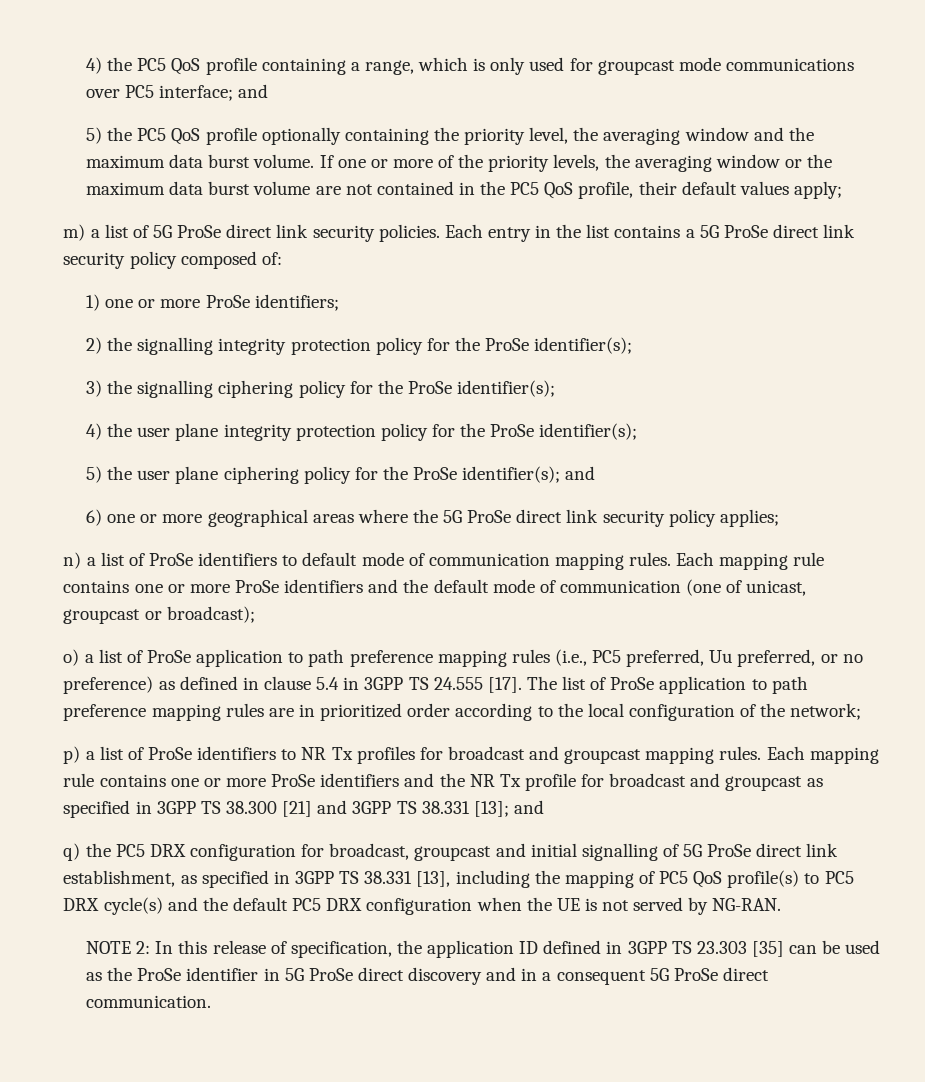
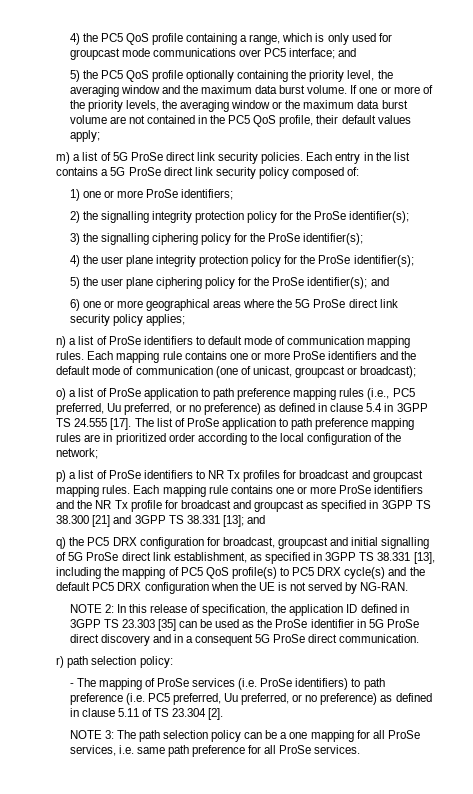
+ r) path selection policy:
+ - The mapping of ProSe services (i.e. ProSe identifiers) to path preference (i.e. PC5 preferred, Uu preferred, or no preference) as defined in clause 5.11 of TS 23.304 [2].
+ NOTE 3: The path selection policy can be a one mapping for all ProSe services, i.e. same path preference for all ProSe services.

